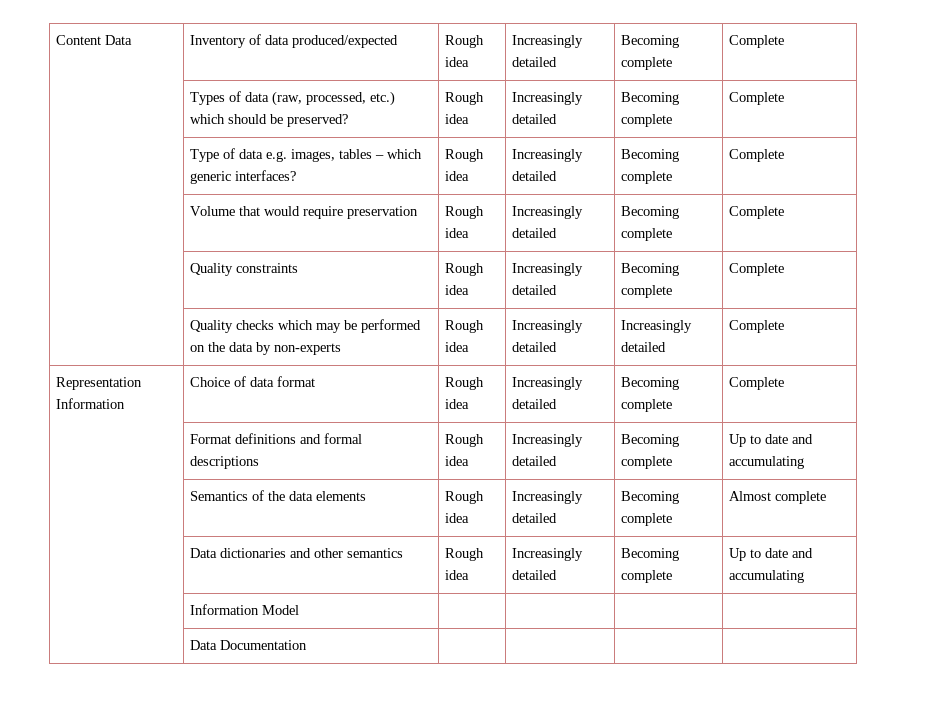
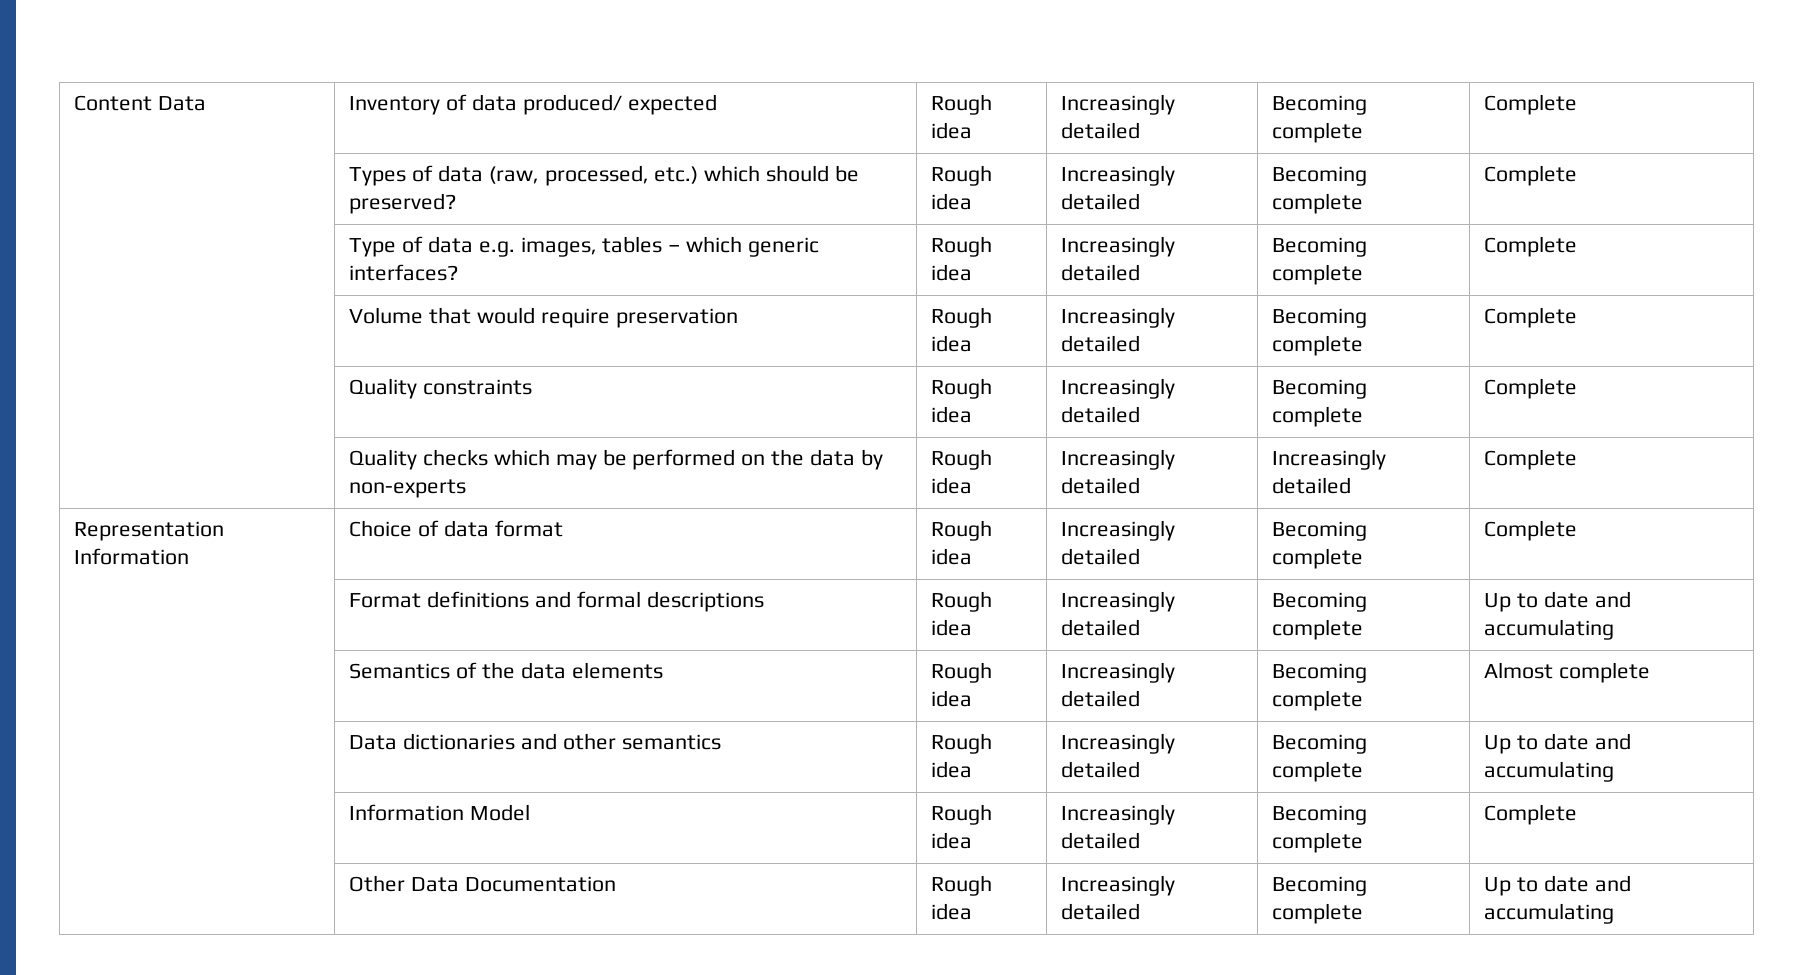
- Content Data | Inventory of data produced/expected | Rough idea | Increasingly detailed | Becoming complete | Complete
+ Content Data | Inventory of data produced/ expected | Rough idea | Increasingly detailed | Becoming complete | Complete
- | Information Model | | | |
- | Data Documentation | | | |
+ | Information Model | Rough idea | Increasingly detailed | Becoming complete | Complete
+ | Other Data Documentation | Rough idea | Increasingly detailed | Becoming complete | Up to date and accumulating

